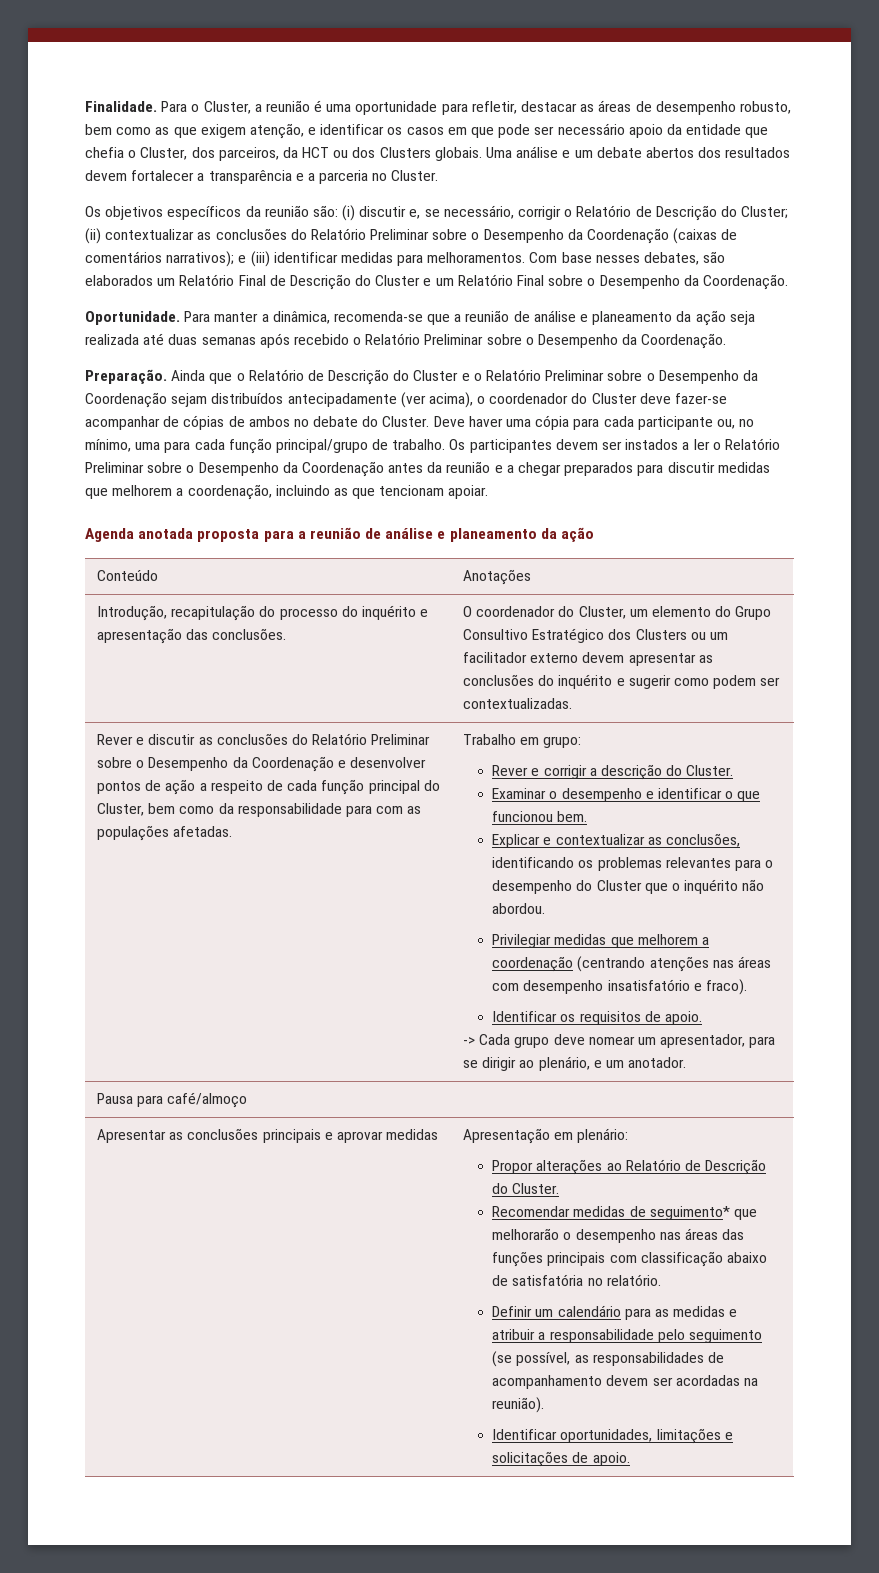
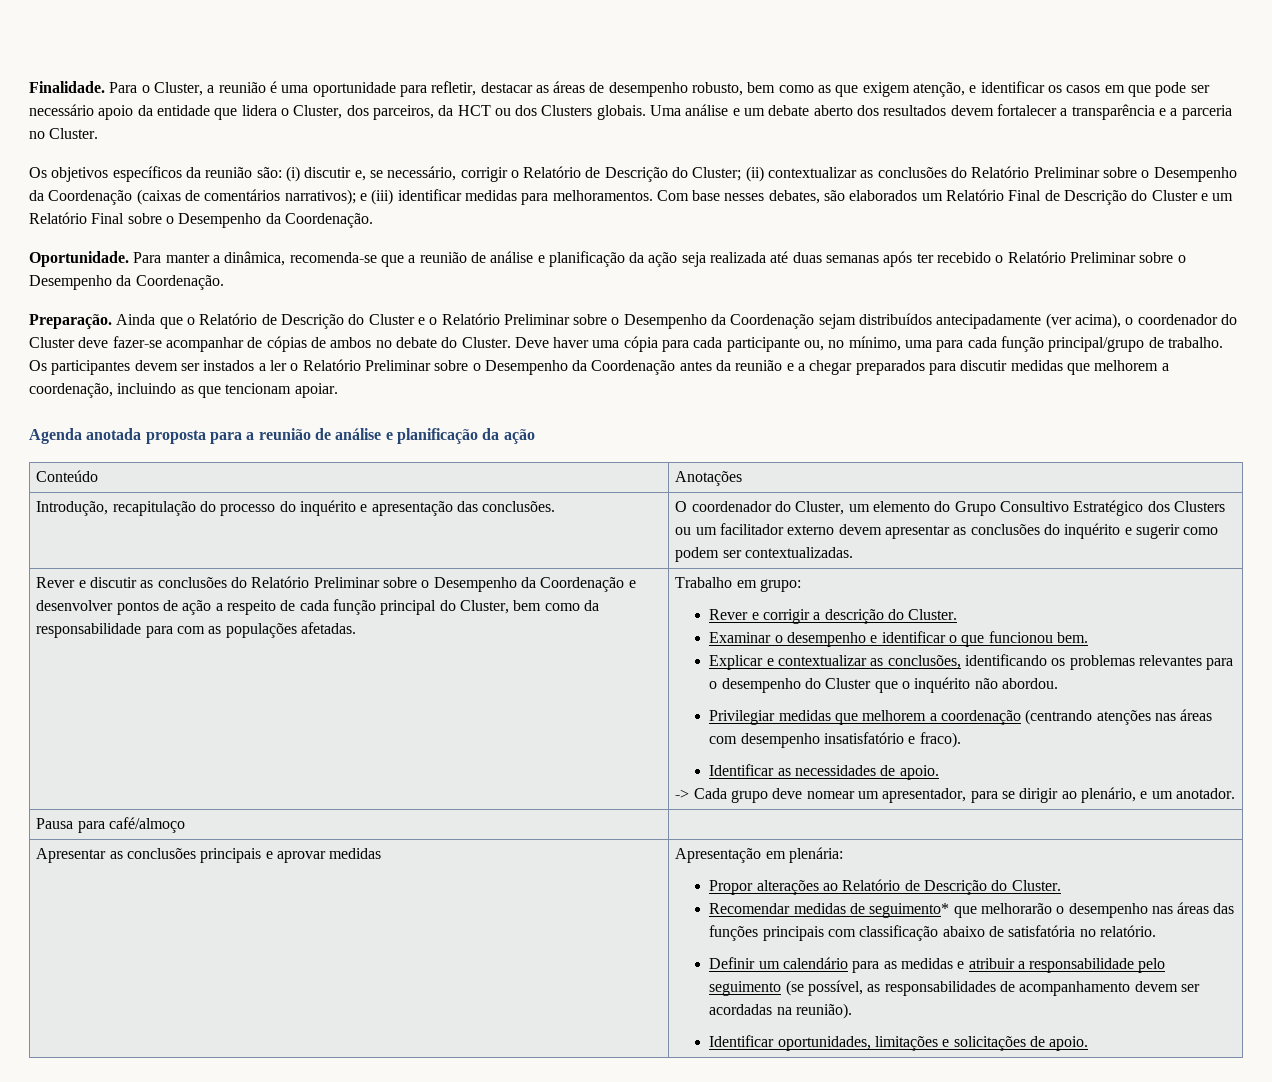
- Para o Cluster, a reunião é uma oportunidade para refletir, destacar as áreas de desempenho robusto, bem como as que exigem atenção, e identificar os casos em que pode ser necessário apoio da entidade que chefia o Cluster, dos parceiros, da HCT ou dos Clusters globais.
+ Para o Cluster, a reunião é uma oportunidade para refletir, destacar as áreas de desempenho robusto, bem como as que exigem atenção, e identificar os casos em que pode ser necessário apoio da entidade que lidera o Cluster, dos parceiros, da HCT ou dos Clusters globais.
- Uma análise e um debate abertos dos resultados devem fortalecer a transparência e a parceria no Cluster.
+ Uma análise e um debate aberto dos resultados devem fortalecer a transparência e a parceria no Cluster.
- Para manter a dinâmica, recomenda-se que a reunião de análise e planeamento da ação seja realizada até duas semanas após recebido o Relatório Preliminar sobre o Desempenho da Coordenação.
+ Para manter a dinâmica, recomenda-se que a reunião de análise e planificação da ação seja realizada até duas semanas após ter recebido o Relatório Preliminar sobre o Desempenho da Coordenação.
- Agenda anotada proposta para a reunião de análise e planeamento da ação
+ Agenda anotada proposta para a reunião de análise e planificação da ação
- Identificar os requisitos de apoio.
+ Identificar as necessidades de apoio.
- Apresentação em plenário:
+ Apresentação em plenária:

